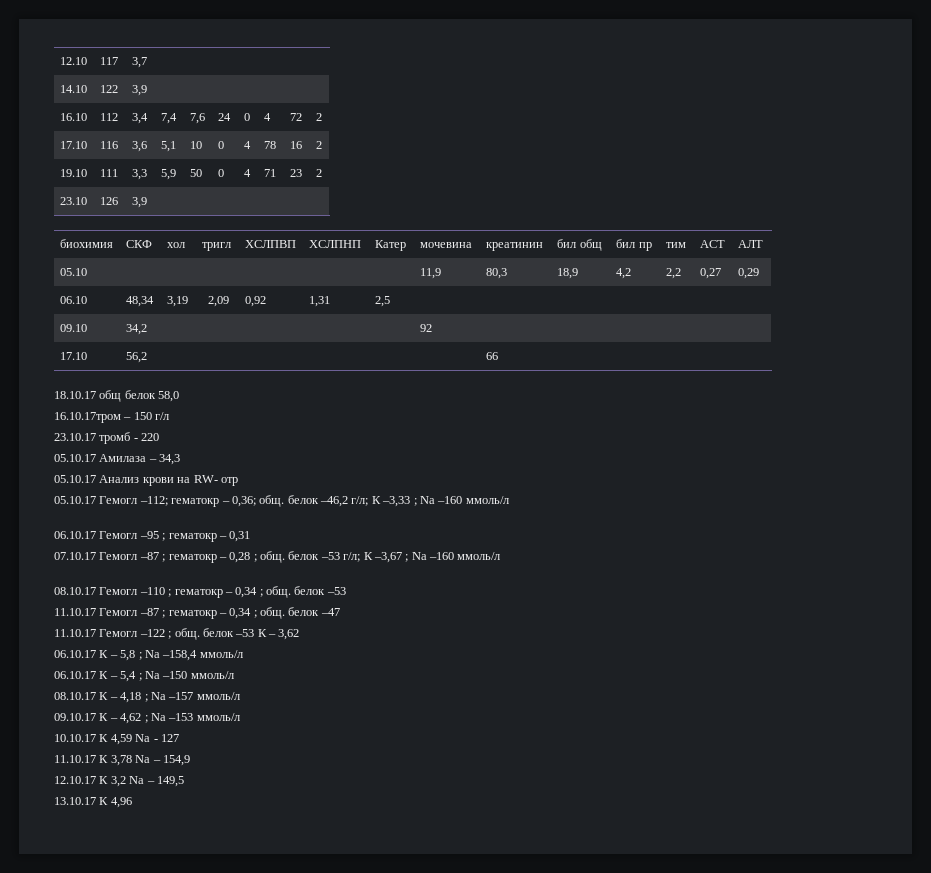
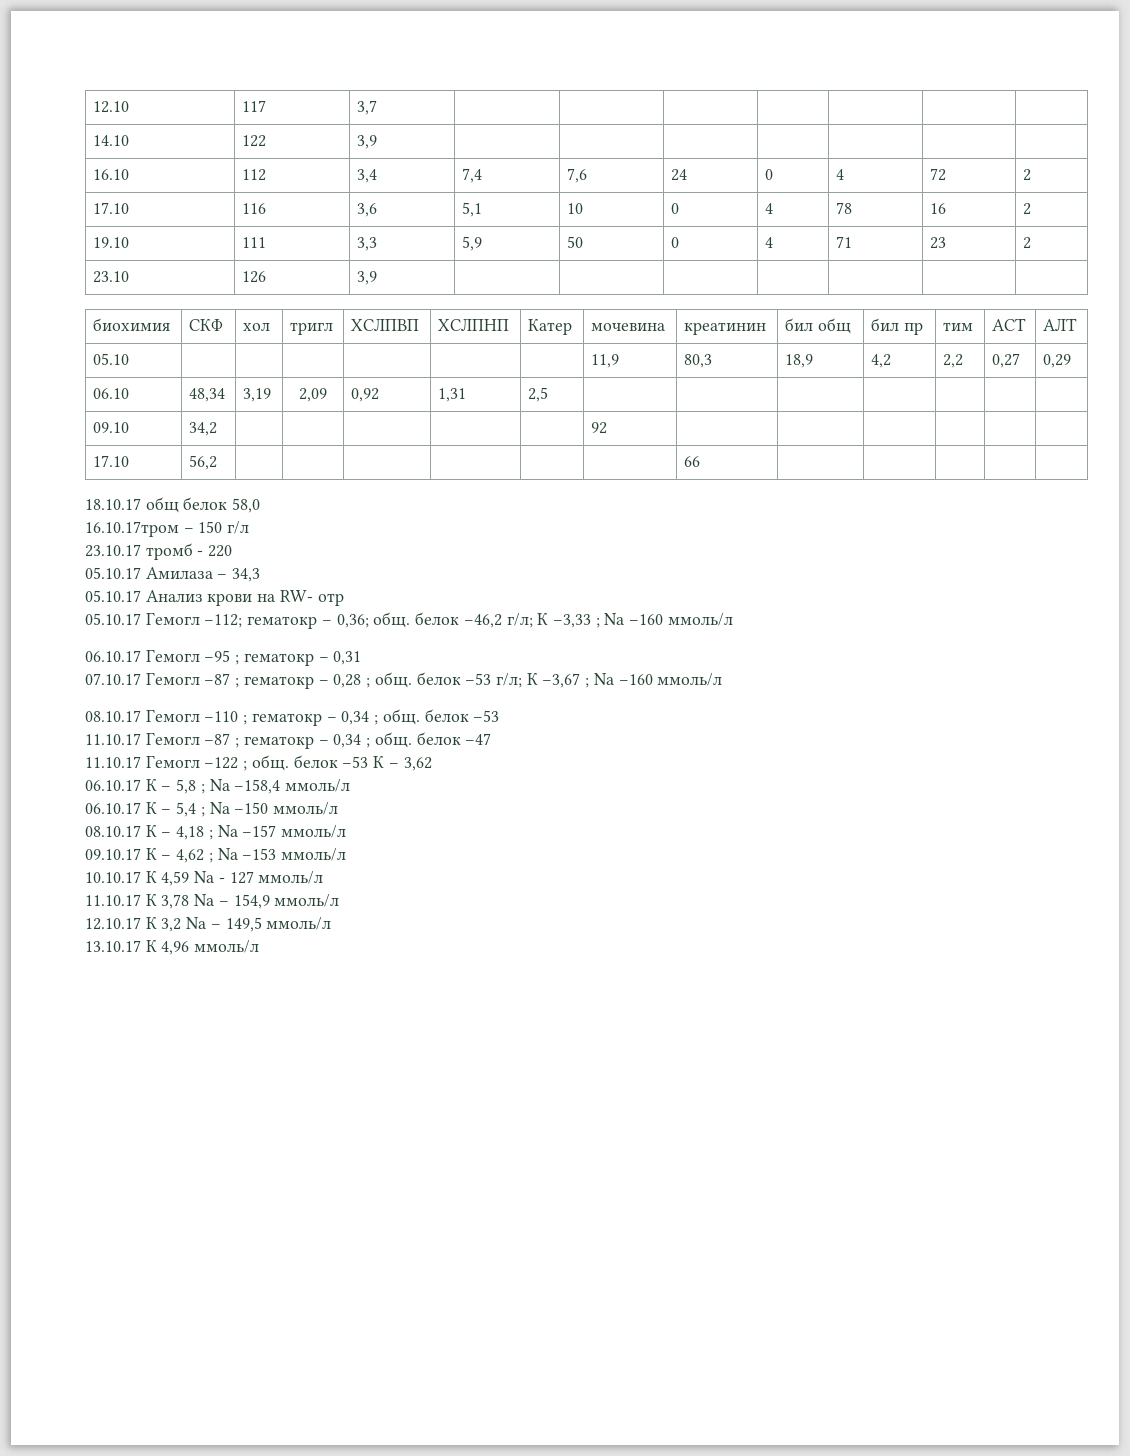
- 10.10.17 К 4,59 Na - 127
+ 10.10.17 К 4,59 Na - 127 ммоль/л
- 11.10.17 К 3,78 Na – 154,9
+ 11.10.17 К 3,78 Na – 154,9 ммоль/л
- 12.10.17 К 3,2 Na – 149,5
+ 12.10.17 К 3,2 Na – 149,5 ммоль/л
- 13.10.17 К 4,96
+ 13.10.17 К 4,96 ммоль/л

